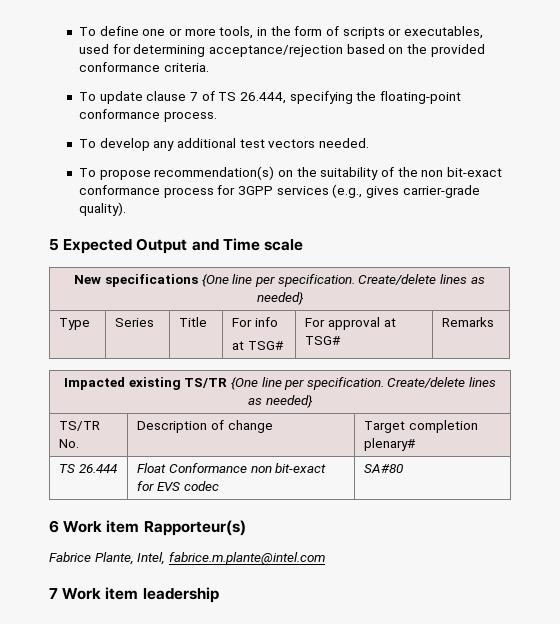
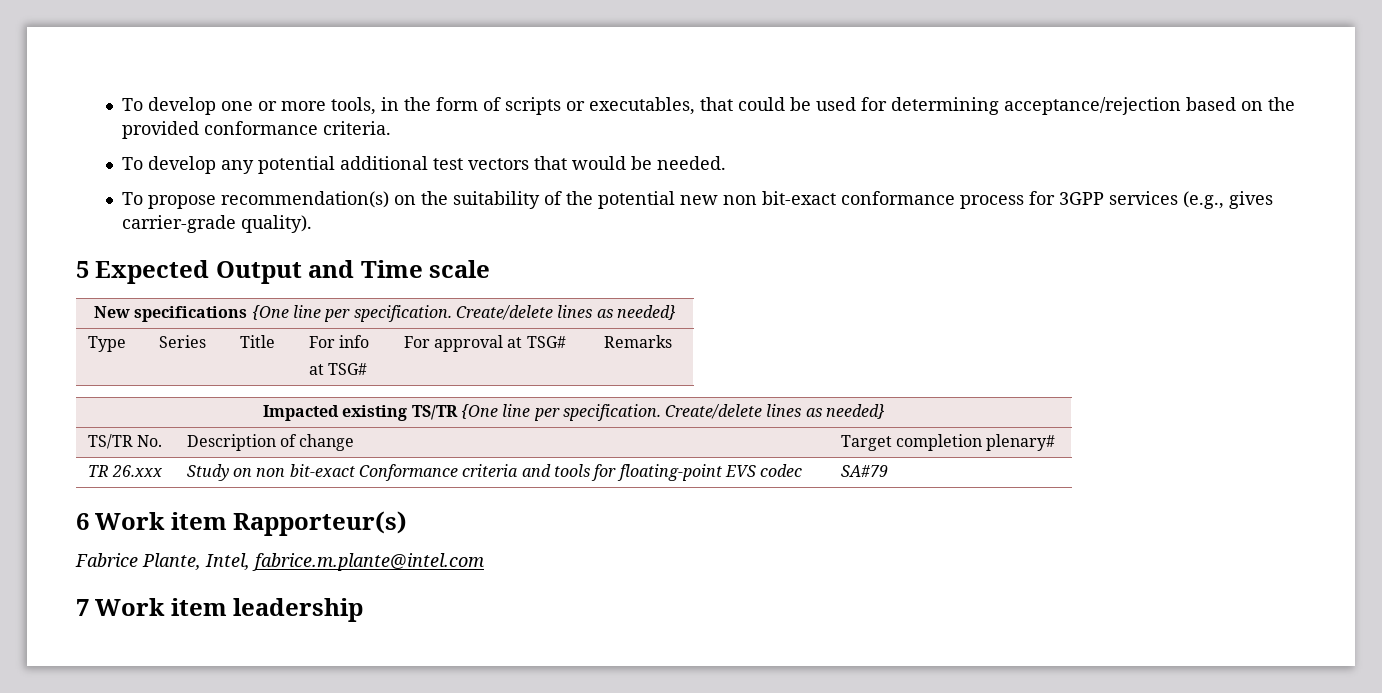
- To define one or more tools, in the form of scripts or executables, used for determining acceptance/rejection based on the provided conformance criteria.
+ To develop one or more tools, in the form of scripts or executables, that could be used for determining acceptance/rejection based on the provided conformance criteria.
- To update clause 7 of TS 26.444, specifying the floating-point conformance process.
- To develop any additional test vectors needed.
+ To develop any potential additional test vectors that would be needed.
- To propose recommendation(s) on the suitability of the non bit-exact conformance process for 3GPP services (e.g., gives carrier-grade quality).
+ To propose recommendation(s) on the suitability of the potential new non bit-exact conformance process for 3GPP services (e.g., gives carrier-grade quality).
- TS 26.444 | Float Conformance non bit-exact for EVS codec | SA#80
+ TR 26.xxx | Study on non bit-exact Conformance criteria and tools for floating-point EVS codec | SA#79

